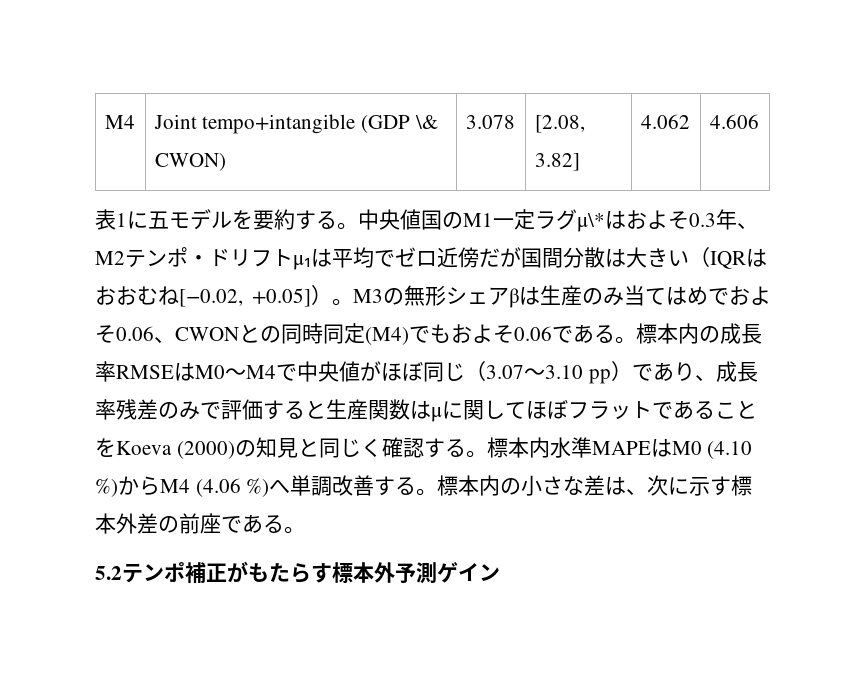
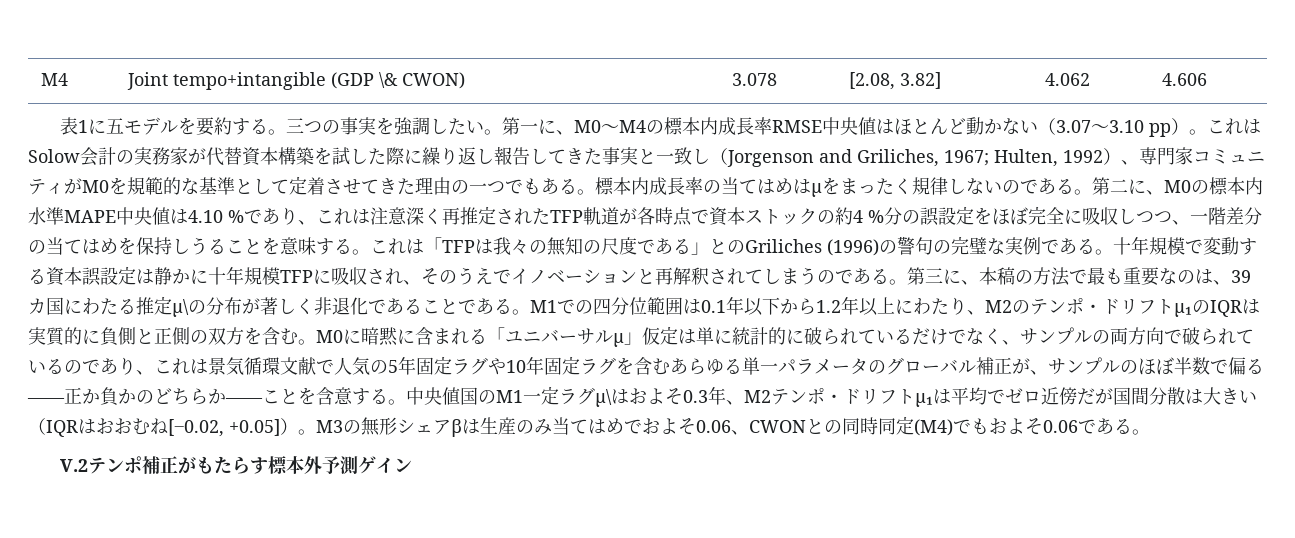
+ 三つの事実を強調したい。第一に、M0〜M4の標本内成長率RMSE中央値はほとんど動かない（3.07〜3.10 pp）。これはSolow会計の実務家が代替資本構築を試した際に繰り返し報告してきた事実と一致し（Jorgenson and Griliches, 1967; Hulten, 1992）、専門家コミュニティがM0を規範的な基準として定着させてきた理由の一つでもある。標本内成長率の当てはめはμをまったく規律しないのである。第二に、M0の標本内水準MAPE中央値は4.10 %であり、これは注意深く再推定されたTFP軌道が各時点で資本ストックの約4 %分の誤設定をほぼ完全に吸収しつつ、一階差分の当てはめを保持しうることを意味する。これは「TFPは我々の無知の尺度である」とのGriliches (1996)の警句の完璧な実例である。十年規模で変動する資本誤設定は静かに十年規模TFPに吸収され、そのうえでイノベーションと再解釈されてしまうのである。第三に、本稿の方法で最も重要なのは、39カ国にわたる推定μ\の分布が著しく非退化であることである。M1での四分位範囲は0.1年以下から1.2年以上にわたり、M2のテンポ・ドリフトμ₁のIQRは実質的に負側と正側の双方を含む。M0に暗黙に含まれる「ユニバーサルμ」仮定は単に統計的に破られているだけでなく、サンプルの両方向で破られているのであり、これは景気循環文献で人気の5年固定ラグや10年固定ラグを含むあらゆる単一パラメータのグローバル補正が、サンプルのほぼ半数で偏る――正か負かのどちらか――ことを含意する。
- 中央値国のM1一定ラグμ\*はおよそ0.3年、M2テンポ・ドリフトμ₁は平均でゼロ近傍だが国間分散は大きい（IQRはおおむね[−0.02, +0.05]）。
+ 中央値国のM1一定ラグμ\はおよそ0.3年、M2テンポ・ドリフトμ₁は平均でゼロ近傍だが国間分散は大きい（IQRはおおむね[−0.02, +0.05]）。
- M3の無形シェアβは生産のみ当てはめでおよそ0.06、CWONとの同時同定(M4)でもおよそ0.06である。標本内の成長率RMSEはM0〜M4で中央値がほぼ同じ（3.07〜3.10 pp）であり、成長率残差のみで評価すると生産関数はμに関してほぼフラットであることをKoeva (2000)の知見と同じく確認する。標本内水準MAPEはM0 (4.10 %)からM4 (4.06 %)へ単調改善する。標本内の小さな差は、次に示す標本外差の前座である。
- 5.2テンポ補正がもたらす標本外予測ゲイン
+ M3の無形シェアβは生産のみ当てはめでおよそ0.06、CWONとの同時同定(M4)でもおよそ0.06である。
+ V.2テンポ補正がもたらす標本外予測ゲイン

